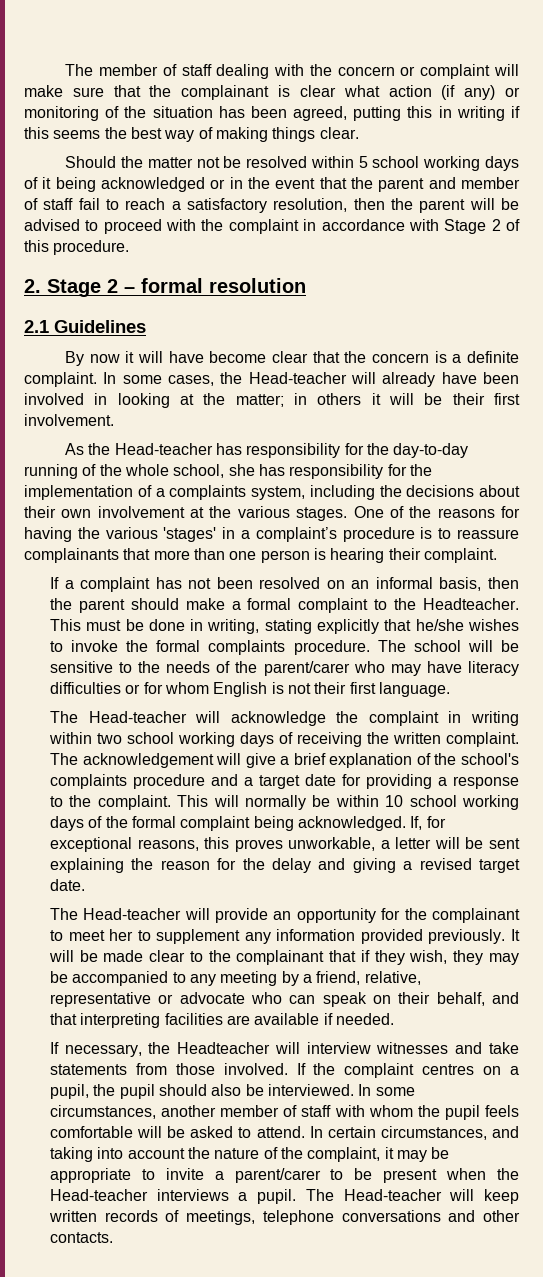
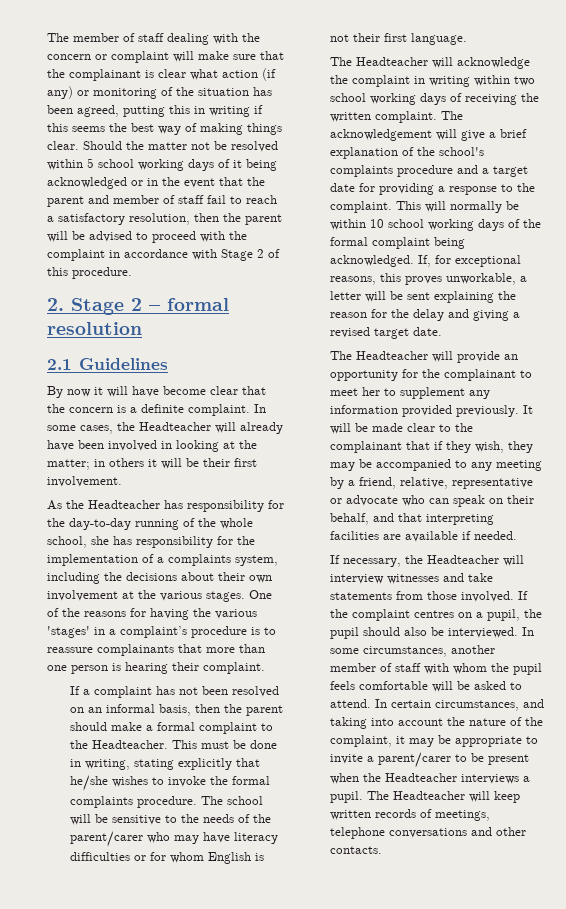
- The member of staff dealing with the concern or complaint will make sure that the complainant is clear what action (if any) or monitoring of the situation has been agreed, putting this in writing if this seems the best way of making things clear.
- Should the matter not be resolved within 5 school working days of it being acknowledged or in the event that the parent and member of staff fail to reach a satisfactory resolution, then the parent will be advised to proceed with the complaint in accordance with Stage 2 of this procedure.
+ The member of staff dealing with the concern or complaint will make sure that the complainant is clear what action (if any) or monitoring of the situation has been agreed, putting this in writing if this seems the best way of making things clear. Should the matter not be resolved within 5 school working days of it being acknowledged or in the event that the parent and member of staff fail to reach a satisfactory resolution, then the parent will be advised to proceed with the complaint in accordance with Stage 2 of this procedure.
- In some cases, the Head-teacher will already have been involved in looking at the matter; in others it will be their first involvement.
+ In some cases, the Headteacher will already have been involved in looking at the matter; in others it will be their first involvement.
- As the Head-teacher has responsibility for the day-to-day running of the whole school, she has responsibility for the implementation of a complaints system, including the decisions about their own involvement at the various stages.
+ As the Headteacher has responsibility for the day-to-day running of the whole school, she has responsibility for the implementation of a complaints system, including the decisions about their own involvement at the various stages.
- The Head-teacher will acknowledge the complaint in writing within two school working days of receiving the written complaint.
+ The Headteacher will acknowledge the complaint in writing within two school working days of receiving the written complaint.
- The Head-teacher will provide an opportunity for the complainant to meet her to supplement any information provided previously.
+ The Headteacher will provide an opportunity for the complainant to meet her to supplement any information provided previously.
- In certain circumstances, and taking into account the nature of the complaint, it may be appropriate to invite a parent/carer to be present when the Head-teacher interviews a pupil.
+ In certain circumstances, and taking into account the nature of the complaint, it may be appropriate to invite a parent/carer to be present when the Headteacher interviews a pupil.
- The Head-teacher will keep written records of meetings, telephone conversations and other contacts.
+ The Headteacher will keep written records of meetings, telephone conversations and other contacts.

